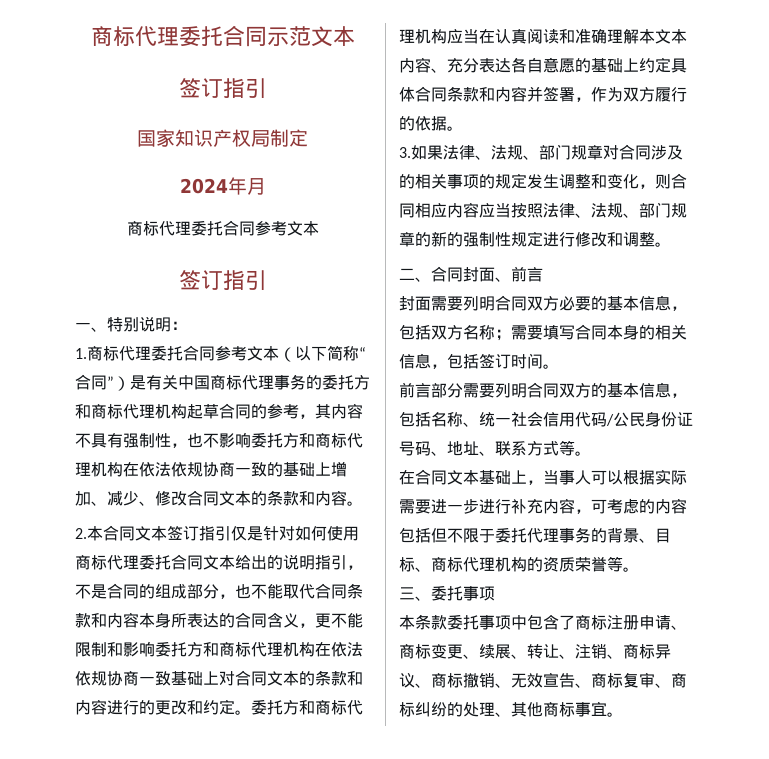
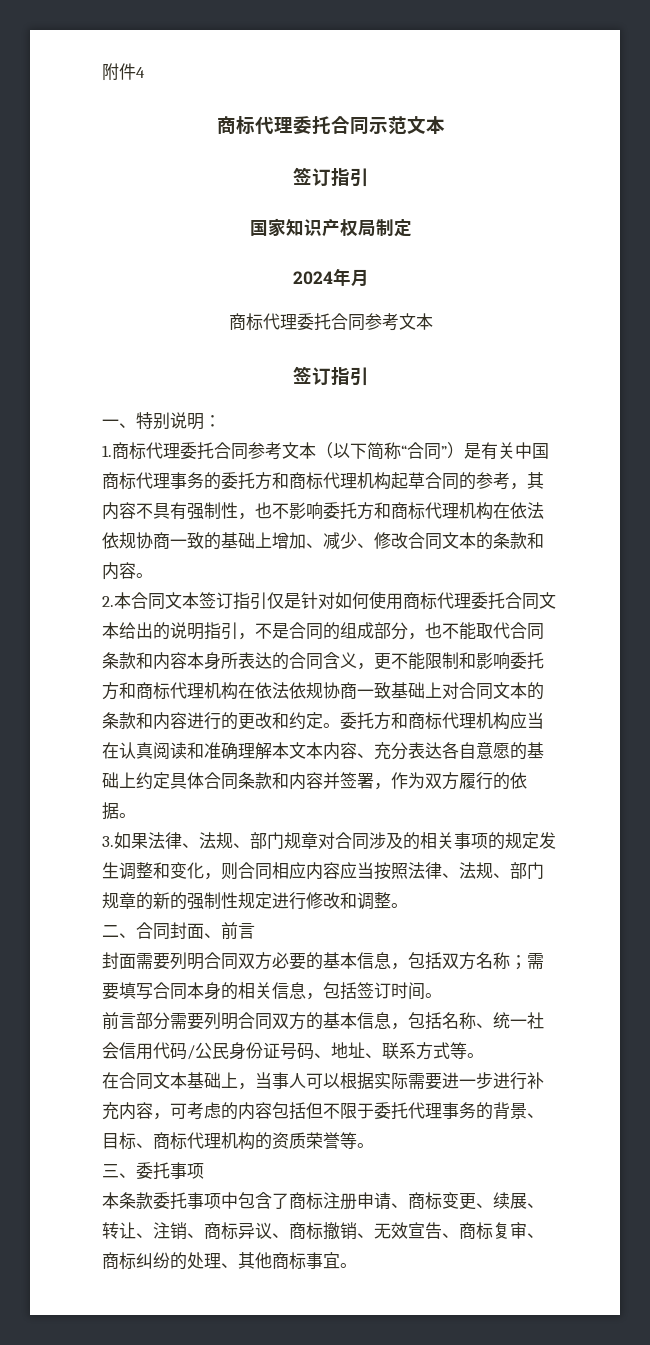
+ 附件4

